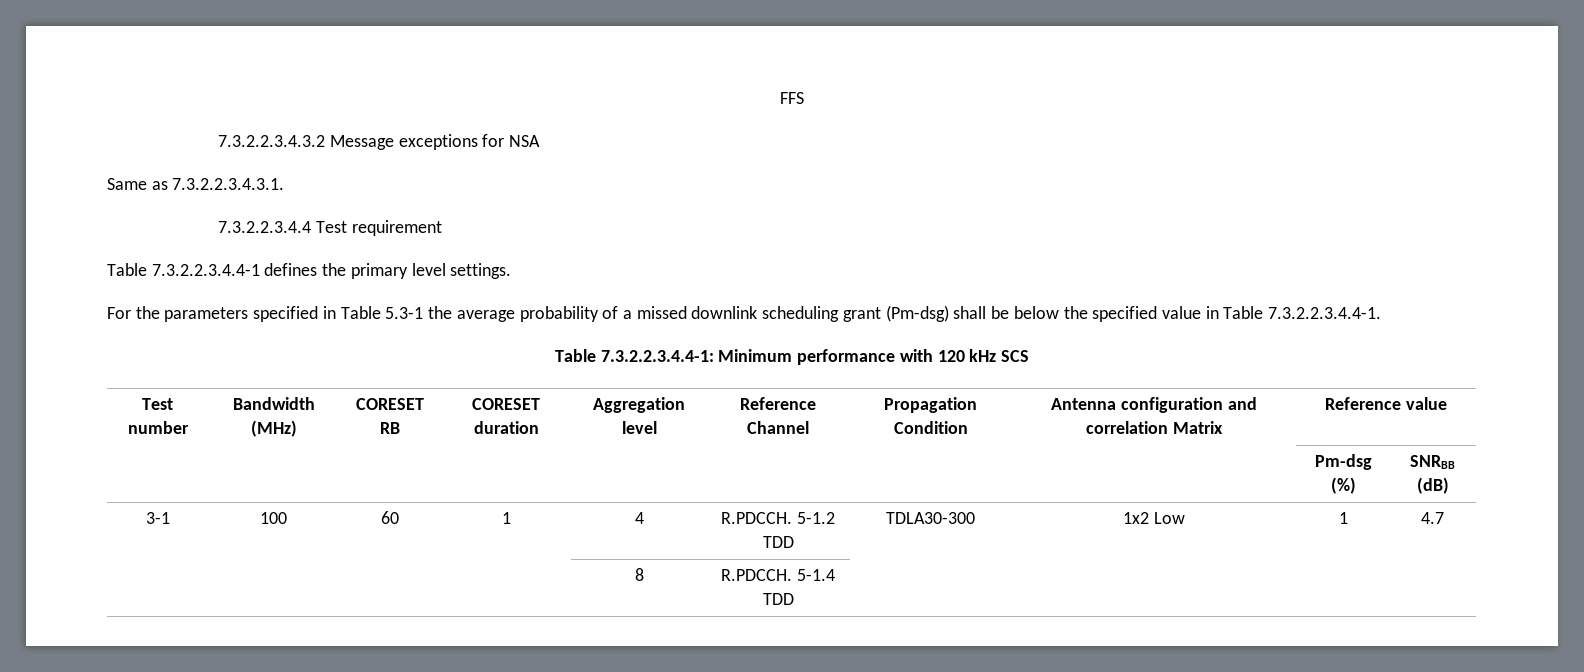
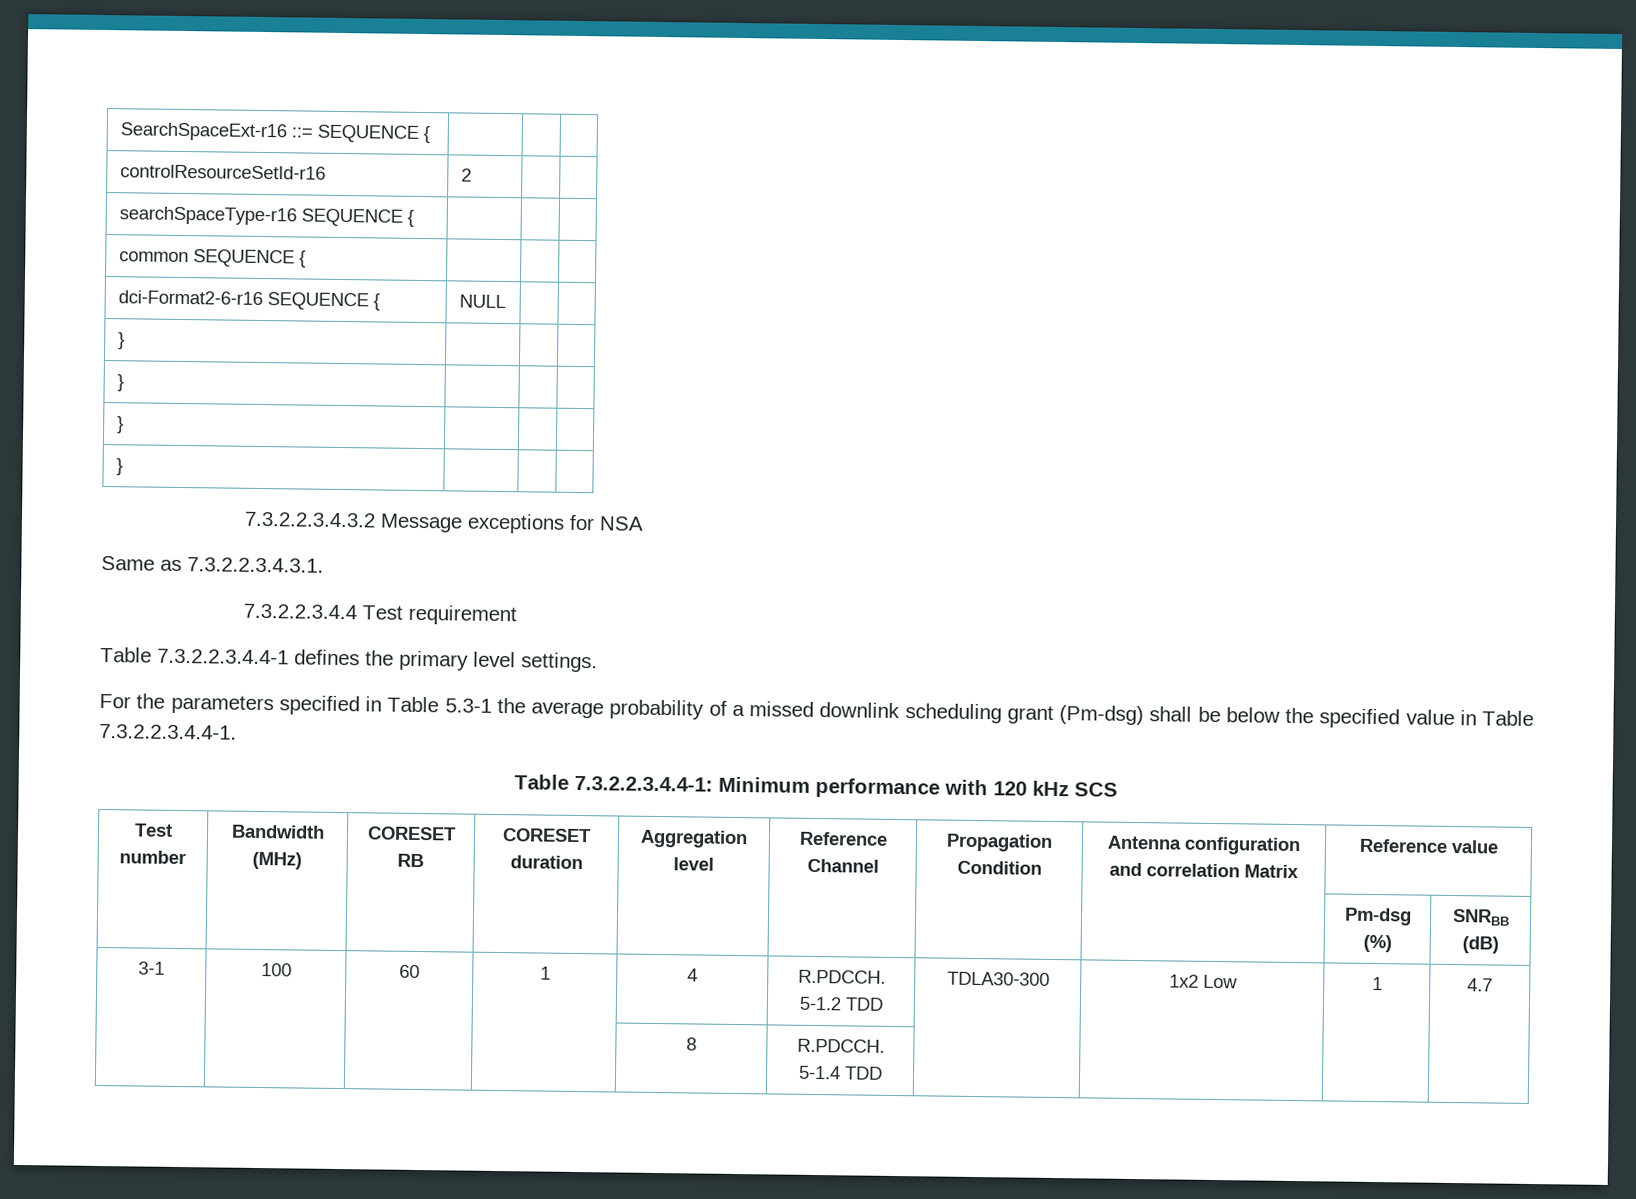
- FFS
+ SearchSpaceExt-r16 ::= SEQUENCE { | | |
+ controlResourceSetId-r16 | 2 | |
+ searchSpaceType-r16 SEQUENCE { | | |
+ common SEQUENCE { | | |
+ dci-Format2-6-r16 SEQUENCE { | NULL | |
+ } | | |
+ } | | |
+ } | | |
+ } | | |

